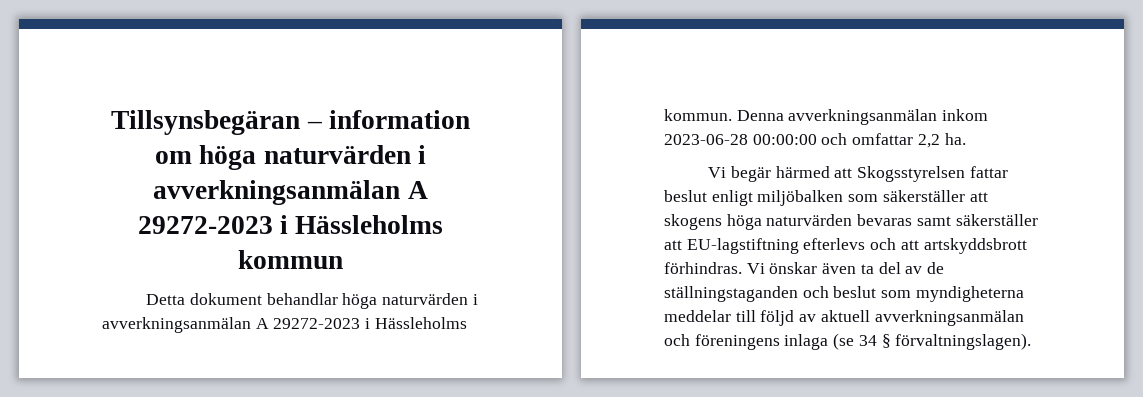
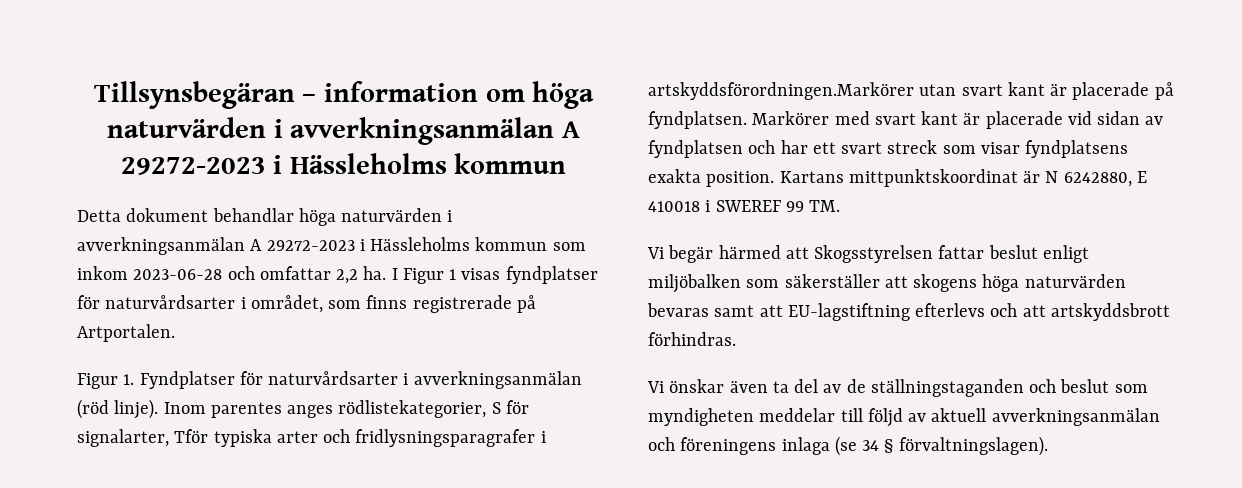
- Detta dokument behandlar höga naturvärden i avverkningsanmälan A 29272-2023 i Hässleholms kommun. Denna avverkningsanmälan inkom 2023-06-28 00:00:00 och omfattar 2,2 ha.
+ Detta dokument behandlar höga naturvärden i avverkningsanmälan A 29272-2023 i Hässleholms kommun som inkom 2023-06-28 och omfattar 2,2 ha. I Figur 1 visas fyndplatser för naturvårdsarter i området, som finns registrerade på Artportalen.
+ Figur 1. Fyndplatser för naturvårdsarter i avverkningsanmälan (röd linje). Inom parentes anges rödlistekategorier, S för signalarter, Tför typiska arter och fridlysningsparagrafer i artskyddsförordningen.Markörer utan svart kant är placerade på fyndplatsen. Markörer med svart kant är placerade vid sidan av fyndplatsen och har ett svart streck som visar fyndplatsens exakta position. Kartans mittpunktskoordinat är N 6242880, E 410018 i SWEREF 99 TM.
- Vi begär härmed att Skogsstyrelsen fattar beslut enligt miljöbalken som säkerställer att skogens höga naturvärden bevaras samt säkerställer att EU-lagstiftning efterlevs och att artskyddsbrott förhindras. Vi önskar även ta del av de ställningstaganden och beslut som myndigheterna meddelar till följd av aktuell avverkningsanmälan och föreningens inlaga (se 34 § förvaltningslagen).
+ Vi begär härmed att Skogsstyrelsen fattar beslut enligt miljöbalken som säkerställer att skogens höga naturvärden bevaras samt att EU-lagstiftning efterlevs och att artskyddsbrott förhindras.
+ Vi önskar även ta del av de ställningstaganden och beslut som myndigheten meddelar till följd av aktuell avverkningsanmälan och föreningens inlaga (se 34 § förvaltningslagen).

